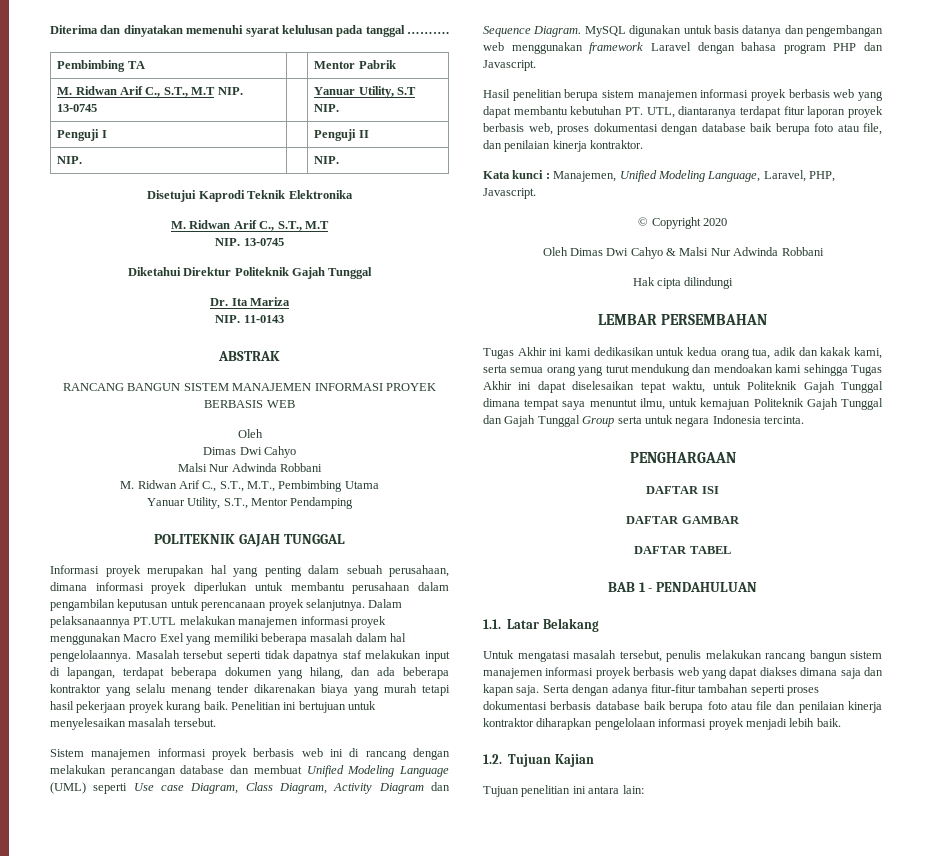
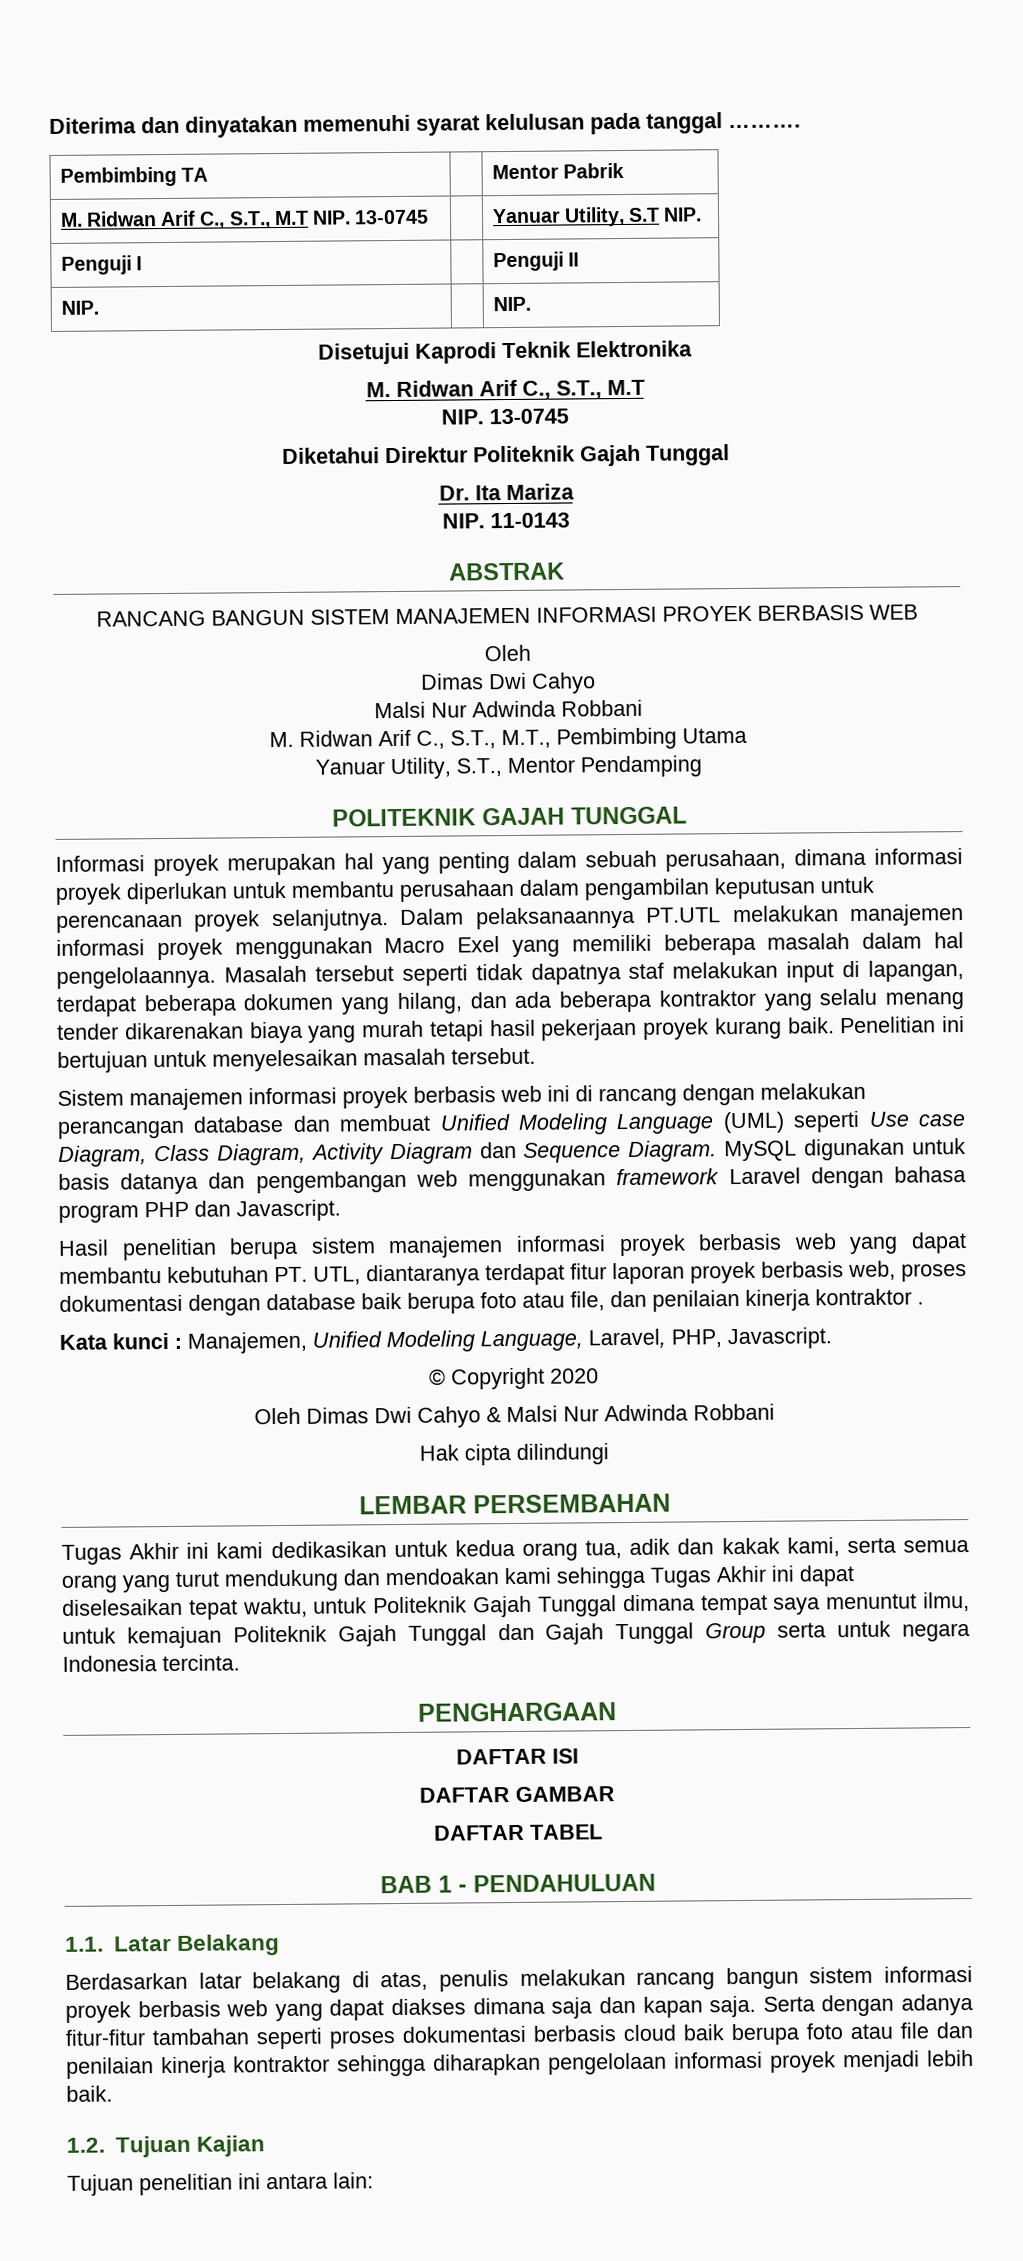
- Hasil penelitian berupa sistem manajemen informasi proyek berbasis web yang dapat membantu kebutuhan PT. UTL, diantaranya terdapat fitur laporan proyek berbasis web, proses dokumentasi dengan database baik berupa foto atau file, dan penilaian kinerja kontraktor.
+ Hasil penelitian berupa sistem manajemen informasi proyek berbasis web yang dapat membantu kebutuhan PT. UTL, diantaranya terdapat fitur laporan proyek berbasis web, proses dokumentasi dengan database baik berupa foto atau file, dan penilaian kinerja kontraktor .
- Untuk mengatasi masalah tersebut, penulis melakukan rancang bangun sistem manajemen informasi proyek berbasis web yang dapat diakses dimana saja dan kapan saja.
+ Berdasarkan latar belakang di atas, penulis melakukan rancang bangun sistem informasi proyek berbasis web yang dapat diakses dimana saja dan kapan saja.
- Serta dengan adanya fitur-fitur tambahan seperti proses dokumentasi berbasis database baik berupa foto atau file dan penilaian kinerja kontraktor diharapkan pengelolaan informasi proyek menjadi lebih baik.
+ Serta dengan adanya fitur-fitur tambahan seperti proses dokumentasi berbasis cloud baik berupa foto atau file dan penilaian kinerja kontraktor sehingga diharapkan pengelolaan informasi proyek menjadi lebih baik.

